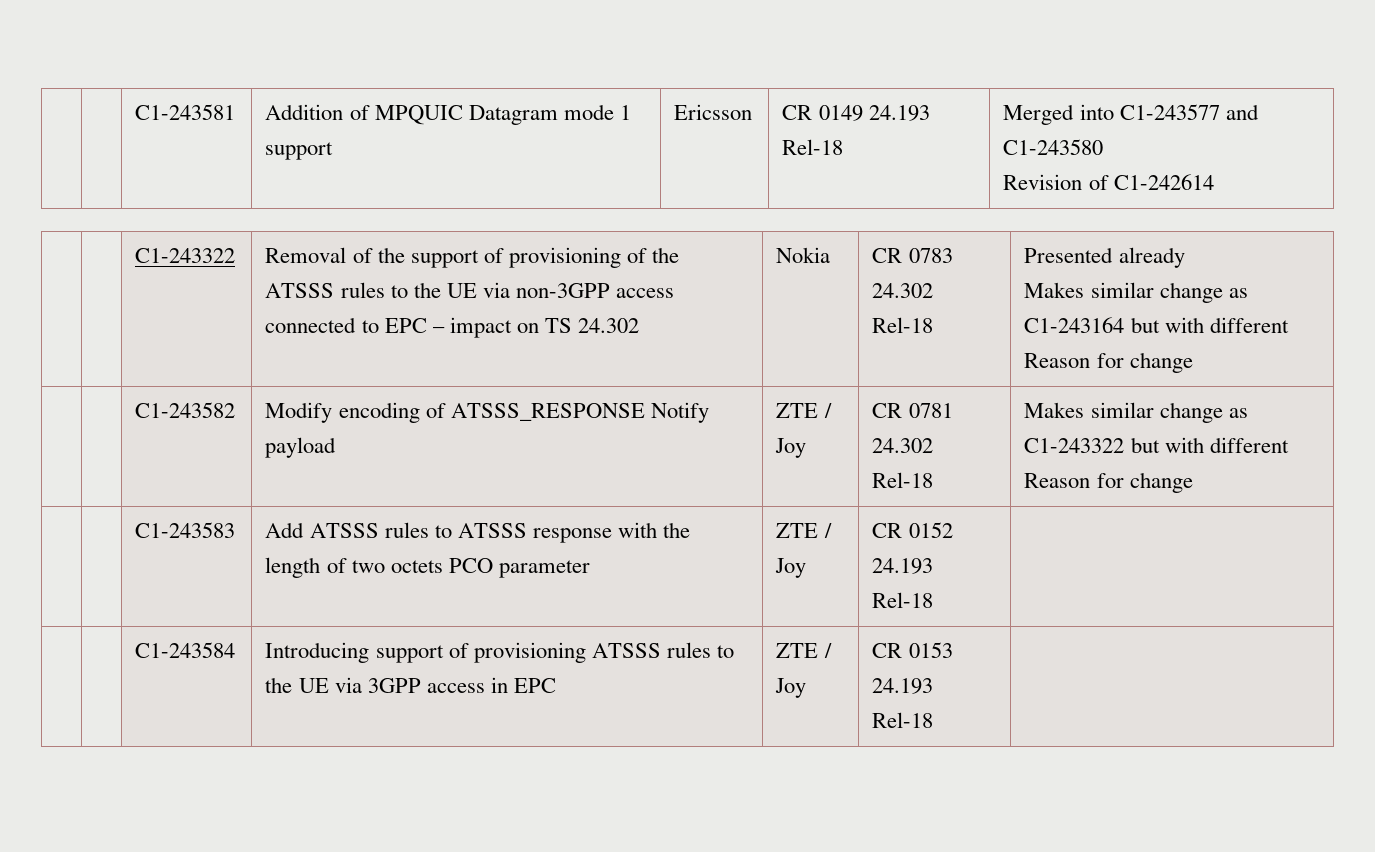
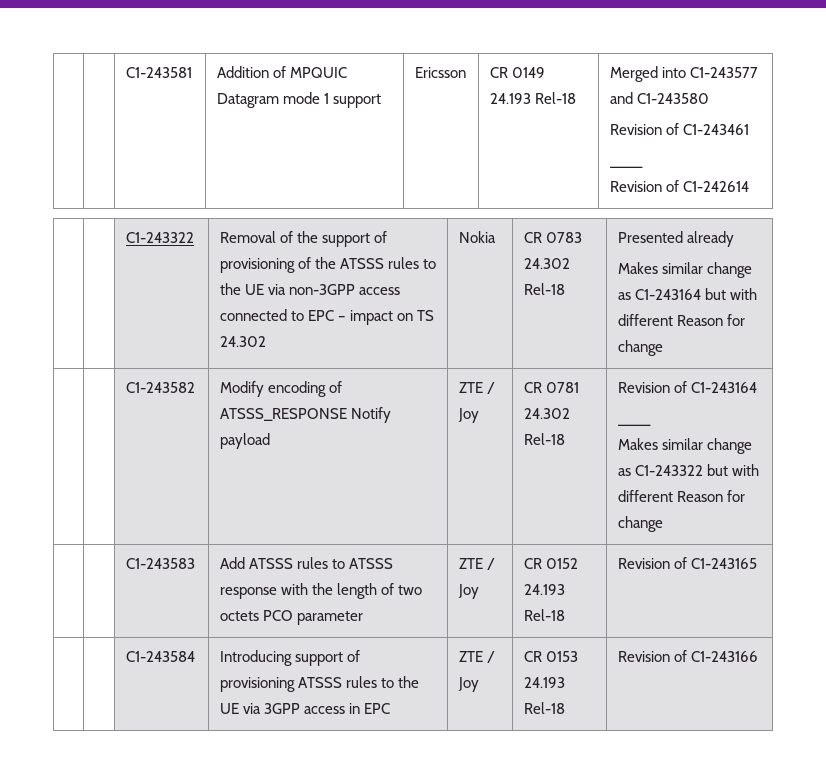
  | | C1-243581 | Addition of MPQUIC Datagram mode 1 support | Ericsson | CR 0149 24.193 Rel-18 | Merged into C1-243577 and C1-243580
+ Revision of C1-243461
+ ____
- | | C1-243582 | Modify encoding of ATSSS_RESPONSE Notify payload | ZTE / Joy | CR 0781 24.302 Rel-18 | Makes similar change as C1-243322 but with different Reason for change
+ | | C1-243582 | Modify encoding of ATSSS_RESPONSE Notify payload | ZTE / Joy | CR 0781 24.302 Rel-18 | Revision of C1-243164
+ ____
+ Makes similar change as C1-243322 but with different Reason for change
- | | C1-243583 | Add ATSSS rules to ATSSS response with the length of two octets PCO parameter | ZTE / Joy | CR 0152 24.193 Rel-18 |
+ | | C1-243583 | Add ATSSS rules to ATSSS response with the length of two octets PCO parameter | ZTE / Joy | CR 0152 24.193 Rel-18 | Revision of C1-243165
- | | C1-243584 | Introducing support of provisioning ATSSS rules to the UE via 3GPP access in EPC | ZTE / Joy | CR 0153 24.193 Rel-18 |
+ | | C1-243584 | Introducing support of provisioning ATSSS rules to the UE via 3GPP access in EPC | ZTE / Joy | CR 0153 24.193 Rel-18 | Revision of C1-243166

